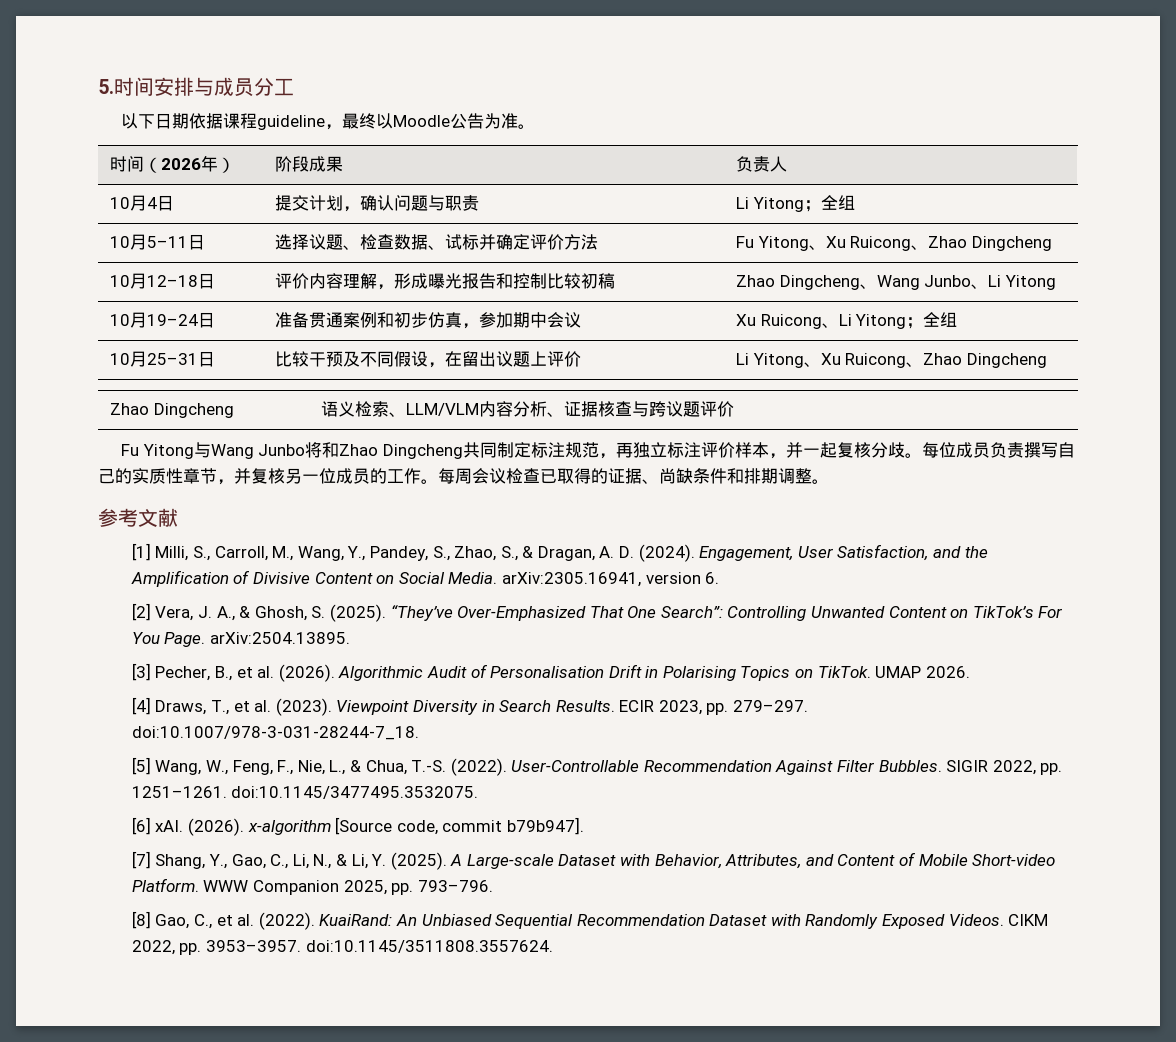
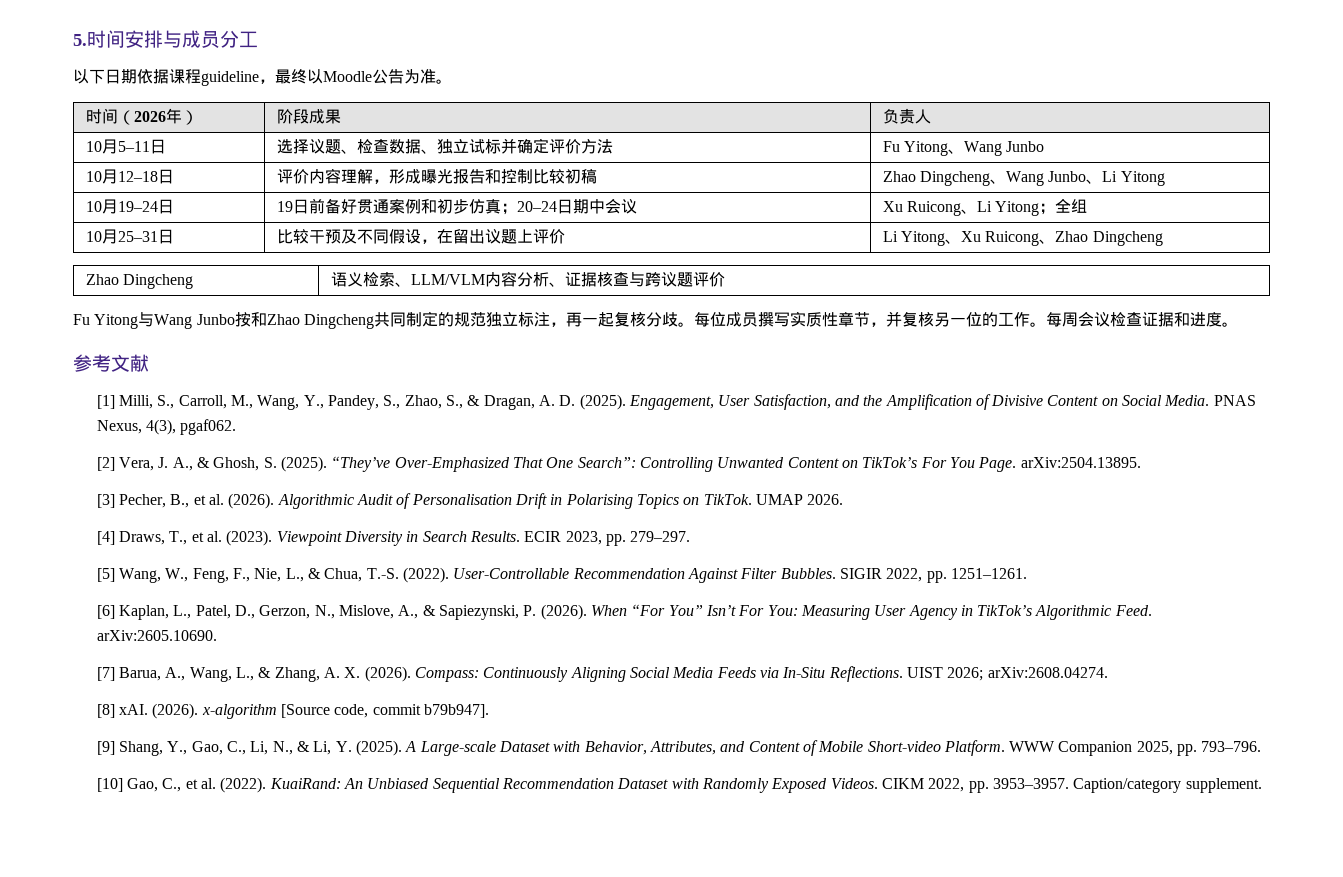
- 10月4日 | 提交计划，确认问题与职责 | Li Yitong；全组
- 10月5–11日 | 选择议题、检查数据、试标并确定评价方法 | Fu Yitong、Xu Ruicong、Zhao Dingcheng
+ 10月5–11日 | 选择议题、检查数据、独立试标并确定评价方法 | Fu Yitong、Wang Junbo
- 10月19–24日 | 准备贯通案例和初步仿真，参加期中会议 | Xu Ruicong、Li Yitong；全组
+ 10月19–24日 | 19日前备好贯通案例和初步仿真；20–24日期中会议 | Xu Ruicong、Li Yitong；全组
- Fu Yitong与Wang Junbo将和Zhao Dingcheng共同制定标注规范，再独立标注评价样本，并一起复核分歧。
+ Fu Yitong与Wang Junbo按和Zhao Dingcheng共同制定的规范独立标注，再一起复核分歧。
- 每位成员负责撰写自己的实质性章节，并复核另一位成员的工作。
+ 每位成员撰写实质性章节，并复核另一位的工作。
- 每周会议检查已取得的证据、尚缺条件和排期调整。
+ 每周会议检查证据和进度。
- [1] Milli, S., Carroll, M., Wang, Y., Pandey, S., Zhao, S., & Dragan, A. D. (2024).
+ [1] Milli, S., Carroll, M., Wang, Y., Pandey, S., Zhao, S., & Dragan, A. D. (2025).
- Engagement, User Satisfaction, and the Amplification of Divisive Content on Social Media. arXiv:2305.16941, version 6.
+ Engagement, User Satisfaction, and the Amplification of Divisive Content on Social Media. PNAS Nexus, 4(3), pgaf062.
- ECIR 2023, pp. 279–297. doi:10.1007/978-3-031-28244-7_18.
+ ECIR 2023, pp. 279–297.
- SIGIR 2022, pp. 1251–1261. doi:10.1145/3477495.3532075.
+ SIGIR 2022, pp. 1251–1261.
- [6] xAI.
+ [6] Kaplan, L., Patel, D., Gerzon, N., Mislove, A., & Sapiezynski, P. (2026). When “For You” Isn’t For You: Measuring User Agency in TikTok’s Algorithmic Feed. arXiv:2605.10690.
+ [7] Barua, A., Wang, L., & Zhang, A. X. (2026). Compass: Continuously Aligning Social Media Feeds via In-Situ Reflections. UIST 2026; arXiv:2608.04274.
+ [8] xAI.
- [7] Shang, Y., Gao, C., Li, N., & Li, Y. (2025).
+ [9] Shang, Y., Gao, C., Li, N., & Li, Y. (2025).
- [8] Gao, C., et al. (2022).
+ [10] Gao, C., et al. (2022).
- CIKM 2022, pp. 3953–3957. doi:10.1145/3511808.3557624.
+ CIKM 2022, pp. 3953–3957. Caption/category supplement.

